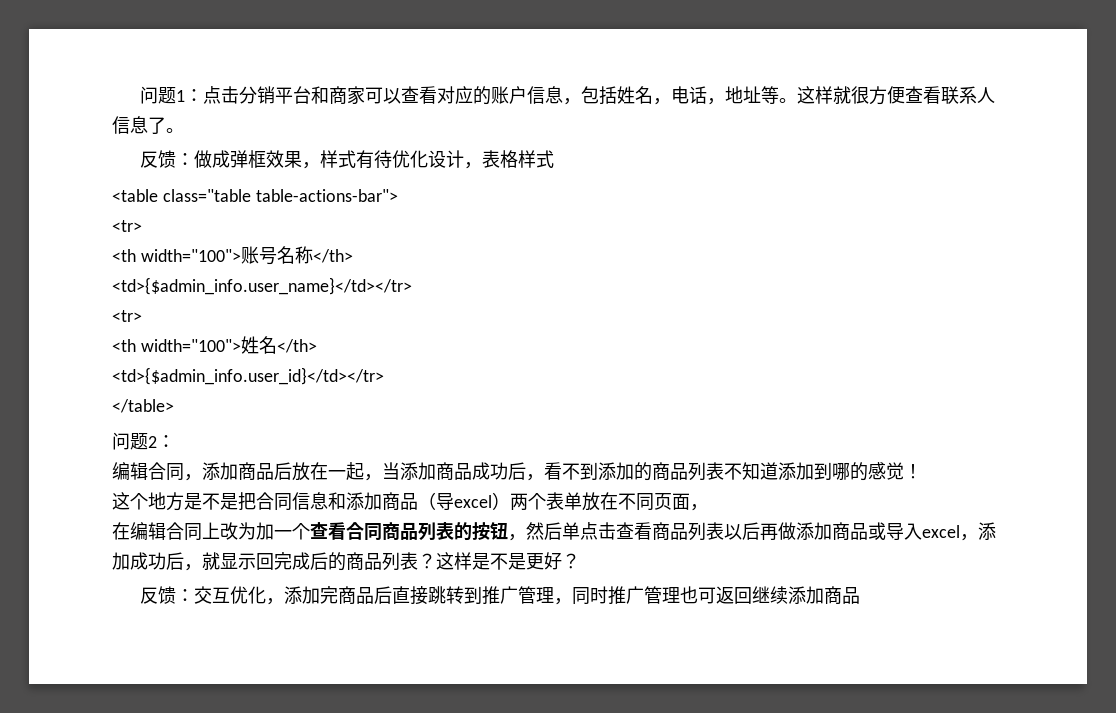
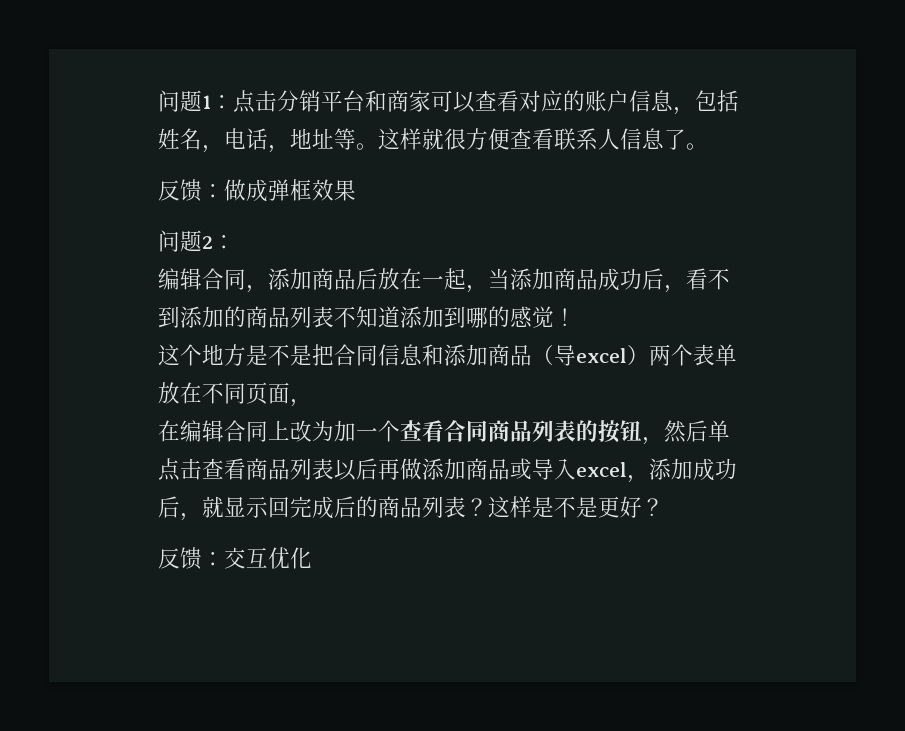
- 反馈：做成弹框效果，样式有待优化设计，表格样式
- <table class="table table-actions-bar">
- <tr>
- <th width="100">账号名称</th>
- <td>{$admin_info.user_name}</td></tr>
- <tr>
- <th width="100">姓名</th>
- <td>{$admin_info.user_id}</td></tr>
- </table>
+ 反馈：做成弹框效果
- 反馈：交互优化，添加完商品后直接跳转到推广管理，同时推广管理也可返回继续添加商品
+ 反馈：交互优化

